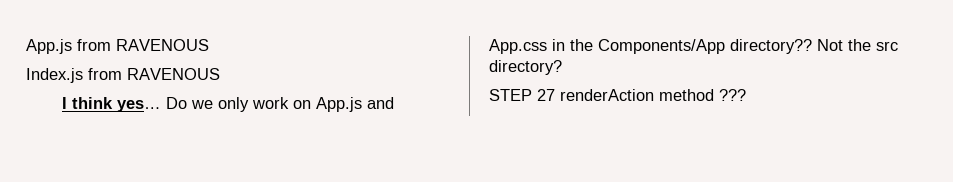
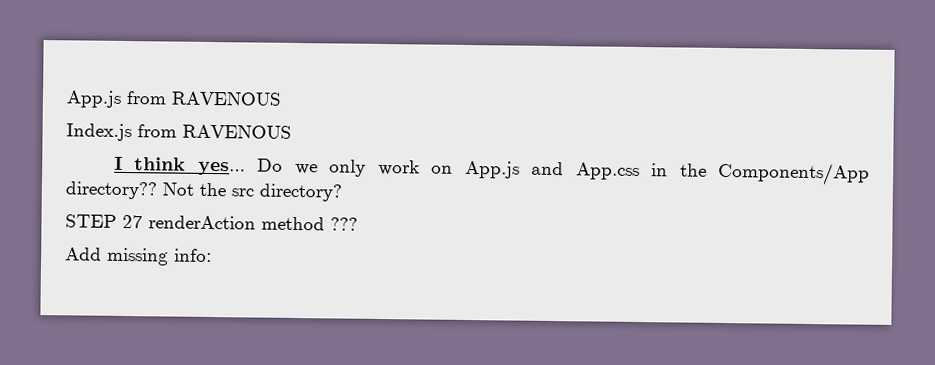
+ Add missing info:

